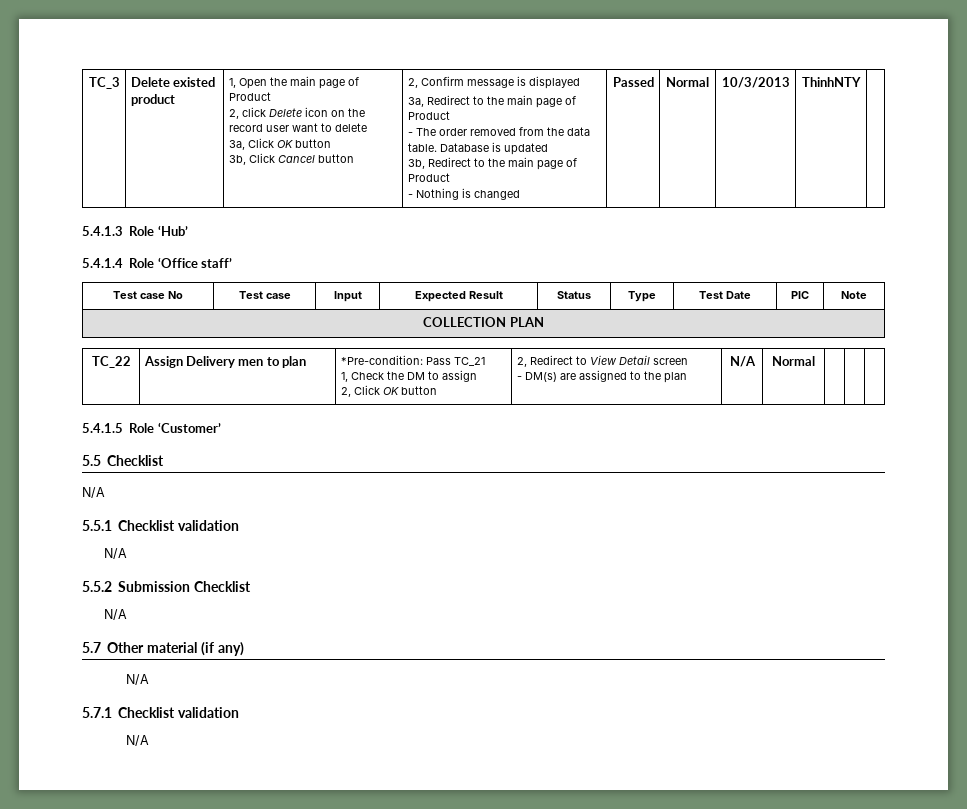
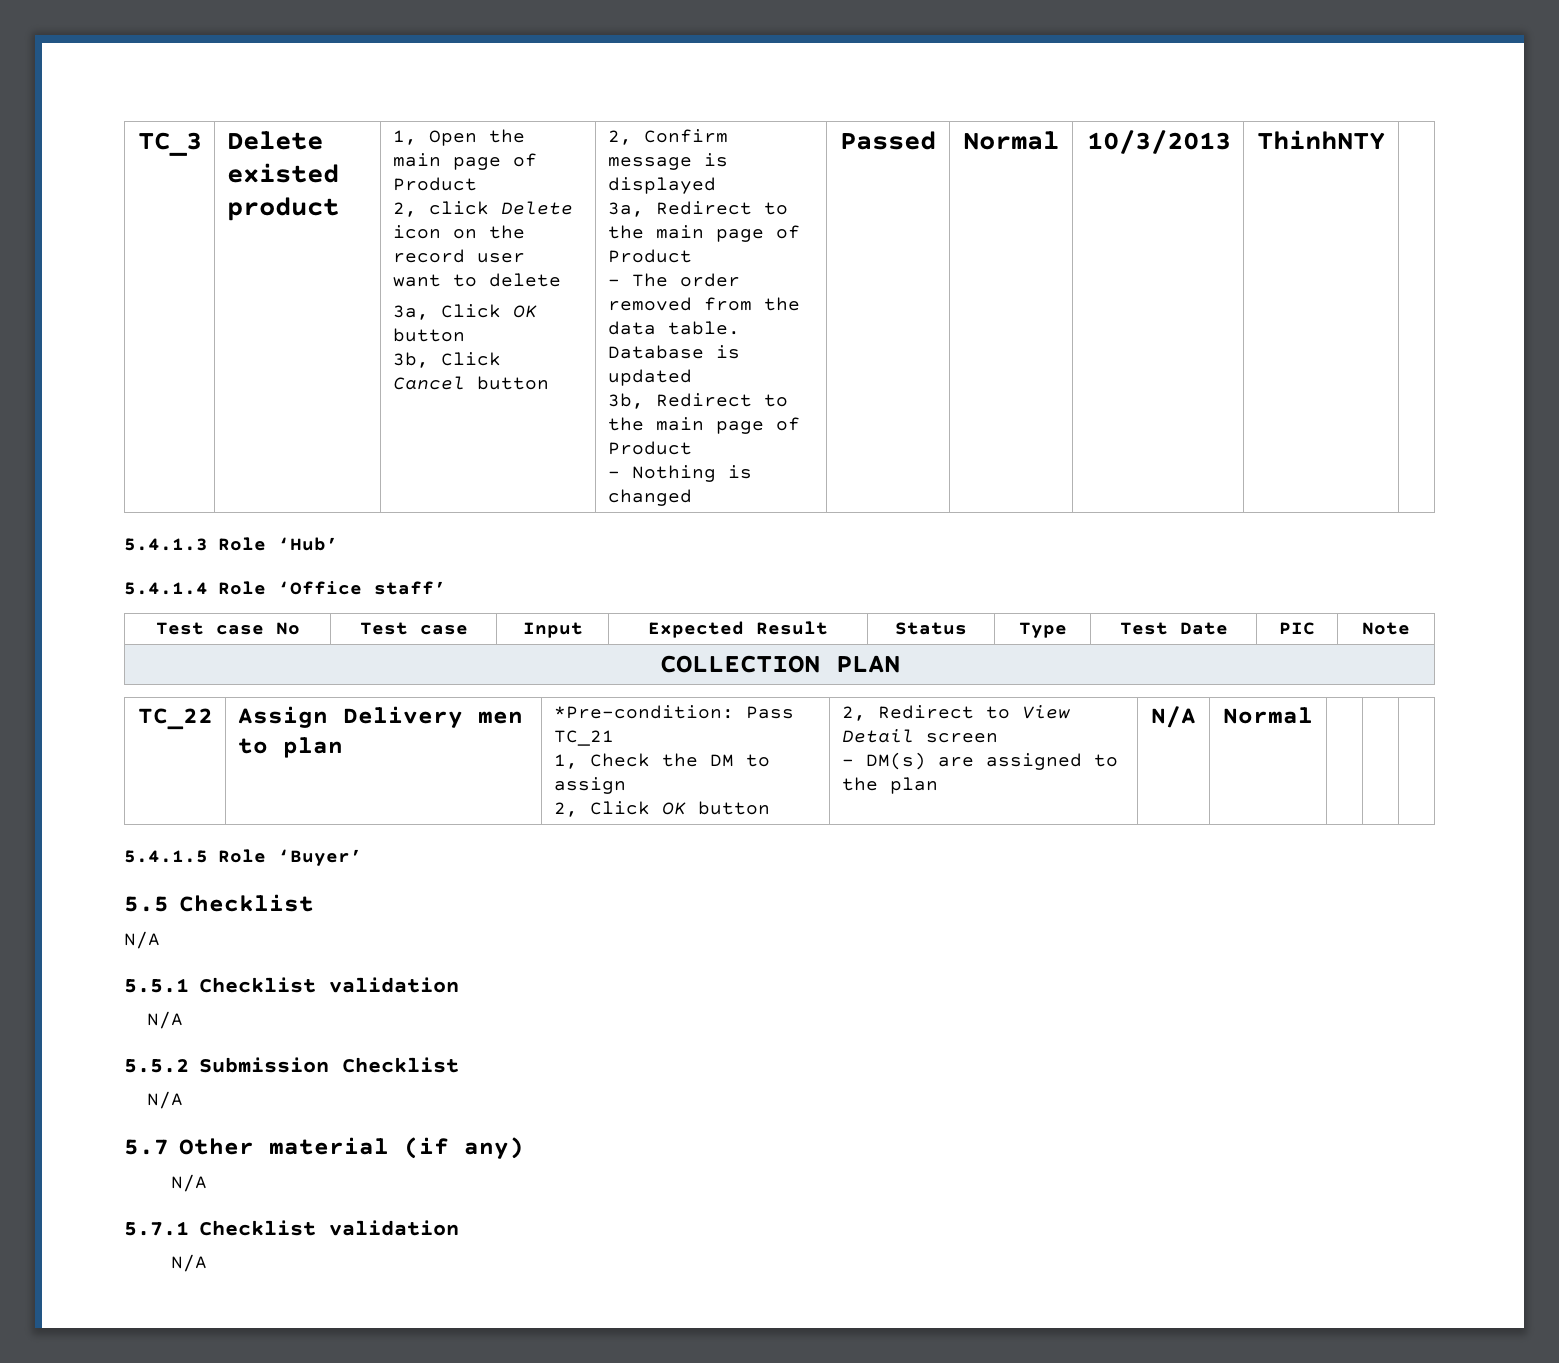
- 5.4.1.5 Role ‘Customer’
+ 5.4.1.5 Role ‘Buyer’

